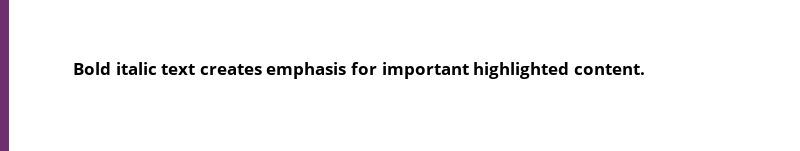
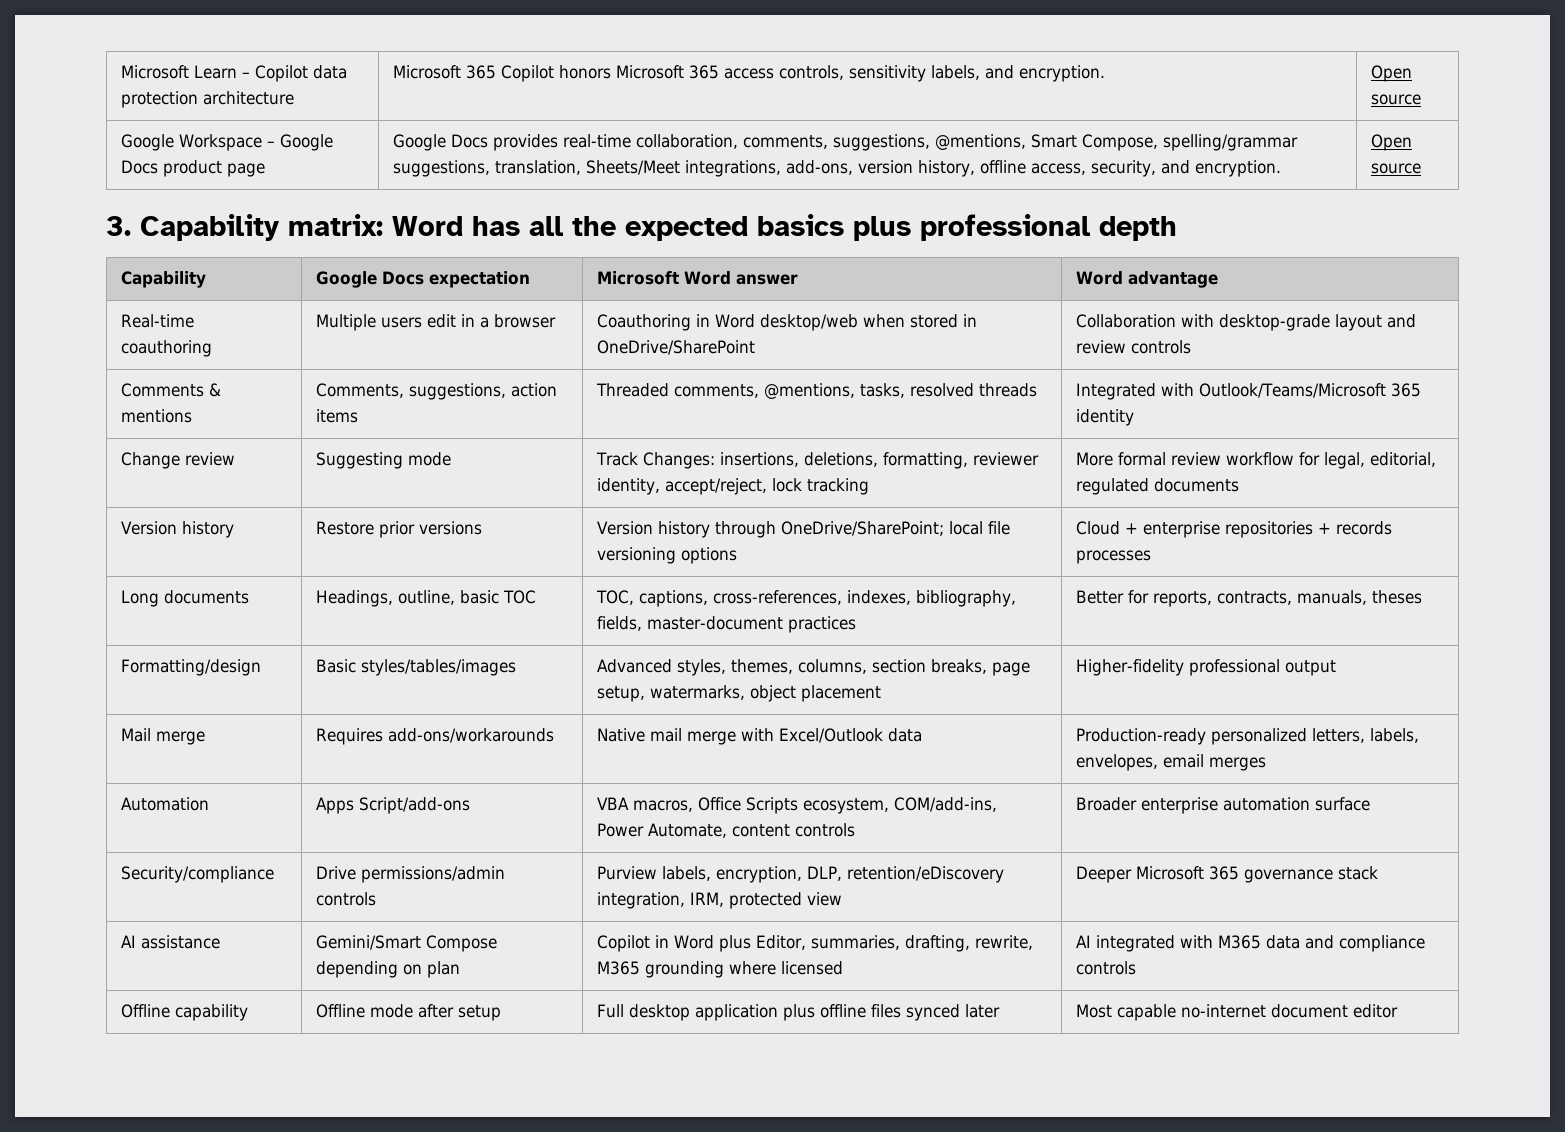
- Bold italic text creates emphasis for important highlighted content.
+ Microsoft Learn – Copilot data protection architecture | Microsoft 365 Copilot honors Microsoft 365 access controls, sensitivity labels, and encryption. | Open source
+ Google Workspace – Google Docs product page | Google Docs provides real-time collaboration, comments, suggestions, @mentions, Smart Compose, spelling/grammar suggestions, translation, Sheets/Meet integrations, add-ons, version history, offline access, security, and encryption. | Open source
+ 3. Capability matrix: Word has all the expected basics plus professional depth
+ Capability | Google Docs expectation | Microsoft Word answer | Word advantage
+ Real-time coauthoring | Multiple users edit in a browser | Coauthoring in Word desktop/web when stored in OneDrive/SharePoint | Collaboration with desktop-grade layout and review controls
+ Comments & mentions | Comments, suggestions, action items | Threaded comments, @mentions, tasks, resolved threads | Integrated with Outlook/Teams/Microsoft 365 identity
+ Change review | Suggesting mode | Track Changes: insertions, deletions, formatting, reviewer identity, accept/reject, lock tracking | More formal review workflow for legal, editorial, regulated documents
+ Version history | Restore prior versions | Version history through OneDrive/SharePoint; local file versioning options | Cloud + enterprise repositories + records processes
+ Long documents | Headings, outline, basic TOC | TOC, captions, cross-references, indexes, bibliography, fields, master-document practices | Better for reports, contracts, manuals, theses
+ Formatting/design | Basic styles/tables/images | Advanced styles, themes, columns, section breaks, page setup, watermarks, object placement | Higher-fidelity professional output
+ Mail merge | Requires add-ons/workarounds | Native mail merge with Excel/Outlook data | Production-ready personalized letters, labels, envelopes, email merges
+ Automation | Apps Script/add-ons | VBA macros, Office Scripts ecosystem, COM/add-ins, Power Automate, content controls | Broader enterprise automation surface
+ Security/compliance | Drive permissions/admin controls | Purview labels, encryption, DLP, retention/eDiscovery integration, IRM, protected view | Deeper Microsoft 365 governance stack
+ AI assistance | Gemini/Smart Compose depending on plan | Copilot in Word plus Editor, summaries, drafting, rewrite, M365 grounding where licensed | AI integrated with M365 data and compliance controls
+ Offline capability | Offline mode after setup | Full desktop application plus offline files synced later | Most capable no-internet document editor

